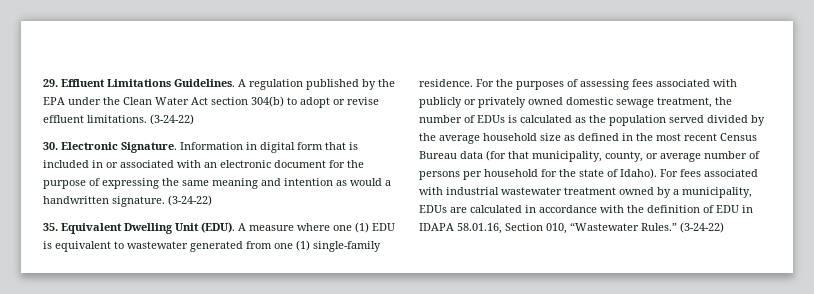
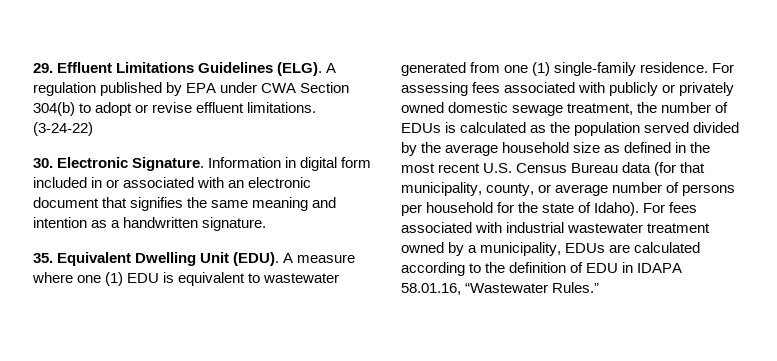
- 29. Effluent Limitations Guidelines.
+ 29. Effluent Limitations Guidelines (ELG).
- A regulation published by the EPA under the Clean Water Act section 304(b) to adopt or revise effluent limitations.
+ A regulation published by EPA under CWA Section 304(b) to adopt or revise effluent limitations.
- Information in digital form that is included in or associated with an electronic document for the purpose of expressing the same meaning and intention as would a handwritten signature. (3-24-22)
+ Information in digital form included in or associated with an electronic document that signifies the same meaning and intention as a handwritten signature.
- For the purposes of assessing fees associated with publicly or privately owned domestic sewage treatment, the number of EDUs is calculated as the population served divided by the average household size as defined in the most recent Census Bureau data (for that municipality, county, or average number of persons per household for the state of Idaho).
+ For assessing fees associated with publicly or privately owned domestic sewage treatment, the number of EDUs is calculated as the population served divided by the average household size as defined in the most recent U.S. Census Bureau data (for that municipality, county, or average number of persons per household for the state of Idaho).
- For fees associated with industrial wastewater treatment owned by a municipality, EDUs are calculated in accordance with the definition of EDU in IDAPA 58.01.16, Section 010, “Wastewater Rules.” (3-24-22)
+ For fees associated with industrial wastewater treatment owned by a municipality, EDUs are calculated according to the definition of EDU in IDAPA 58.01.16, “Wastewater Rules.”

